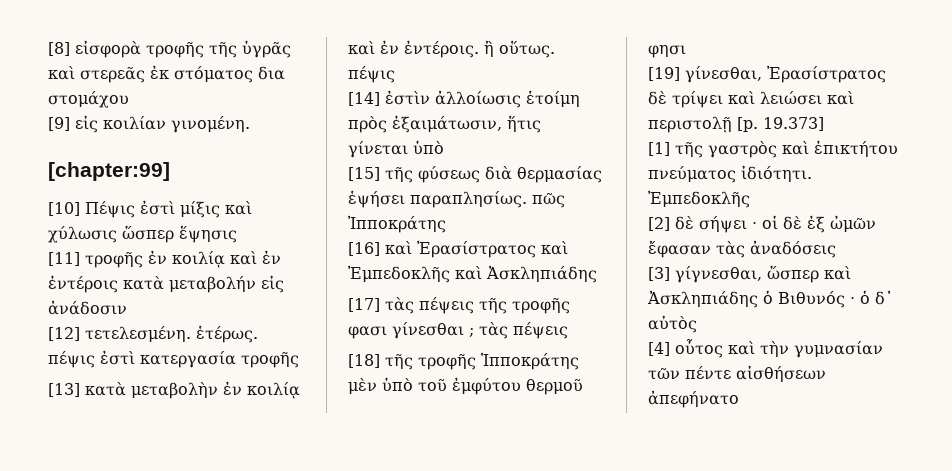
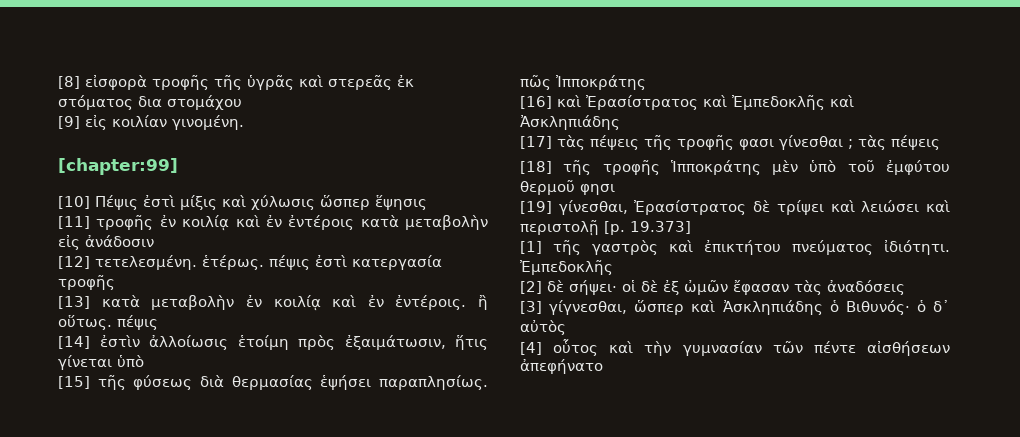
- [11] τροφῆς ἐν κοιλίᾳ καὶ ἐν ἐντέροις κατὰ μεταβολήν εἰς ἀνάδοσιν
+ [11] τροφῆς ἐν κοιλίᾳ καὶ ἐν ἐντέροις κατὰ μεταβολὴν εἰς ἀνάδοσιν
- [2] δὲ σήψει · οἱ δὲ ἐξ ὠμῶν ἔφασαν τὰς ἀναδόσεις
+ [2] δὲ σήψει· οἱ δὲ ἐξ ὠμῶν ἔφασαν τὰς ἀναδόσεις
- [3] γίγνεσθαι, ὥσπερ καὶ Ἀσκληπιάδης ὁ Βιθυνός · ὁ δ᾽ αὐτὸς
+ [3] γίγνεσθαι, ὥσπερ καὶ Ἀσκληπιάδης ὁ Βιθυνός· ὁ δ᾽ αὐτὸς

